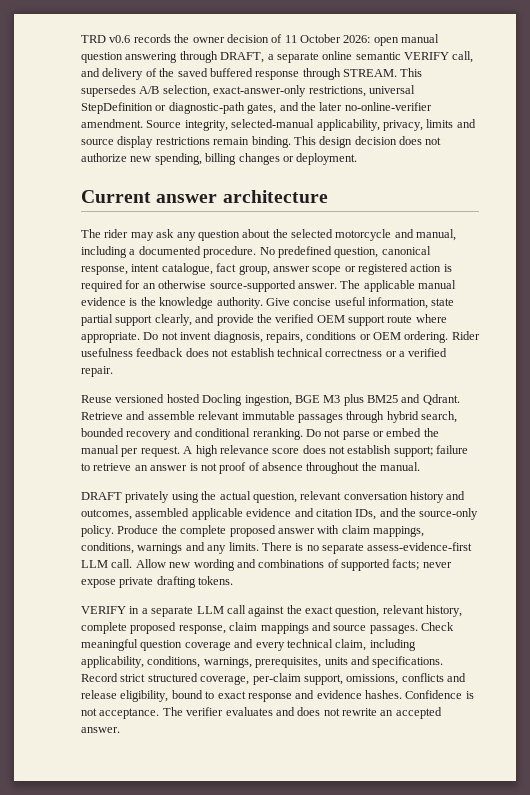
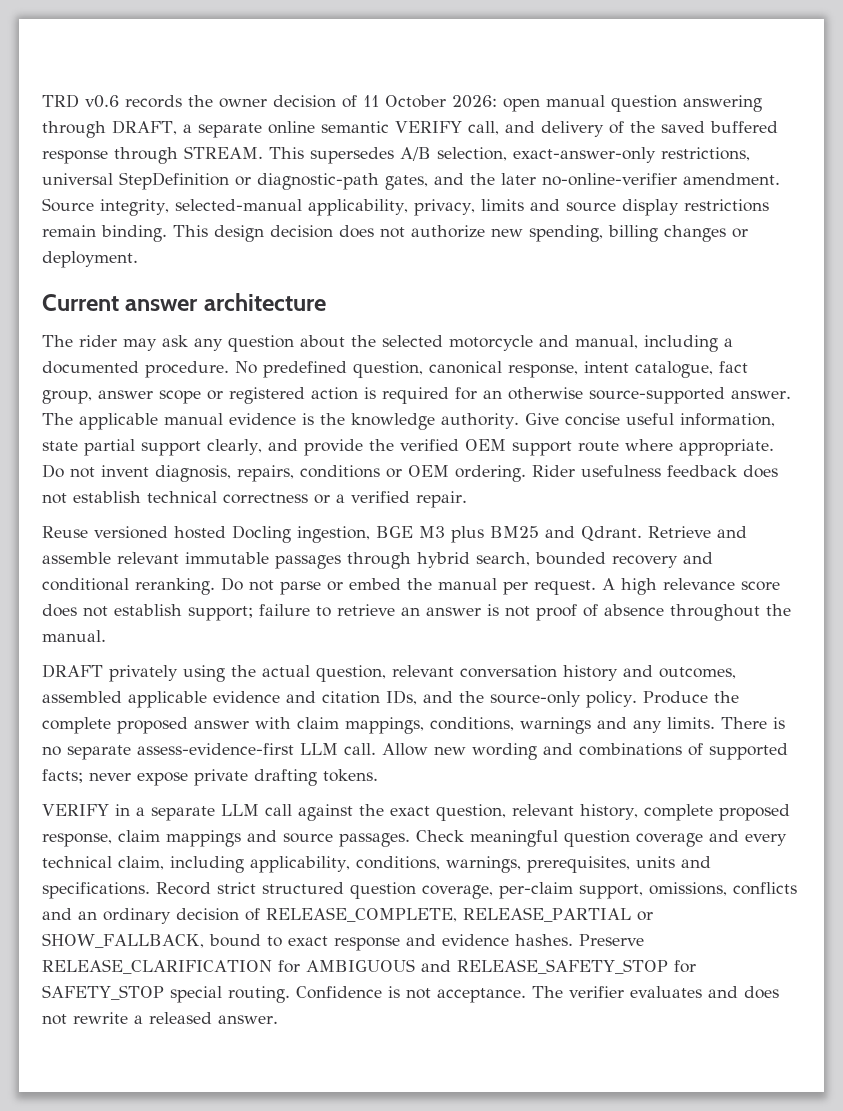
- Record strict structured coverage, per-claim support, omissions, conflicts and release eligibility, bound to exact response and evidence hashes.
+ Record strict structured question coverage, per-claim support, omissions, conflicts and an ordinary decision of RELEASE_COMPLETE, RELEASE_PARTIAL or SHOW_FALLBACK, bound to exact response and evidence hashes.
+ Preserve RELEASE_CLARIFICATION for AMBIGUOUS and RELEASE_SAFETY_STOP for SAFETY_STOP special routing.
- The verifier evaluates and does not rewrite an accepted answer.
+ The verifier evaluates and does not rewrite a released answer.

